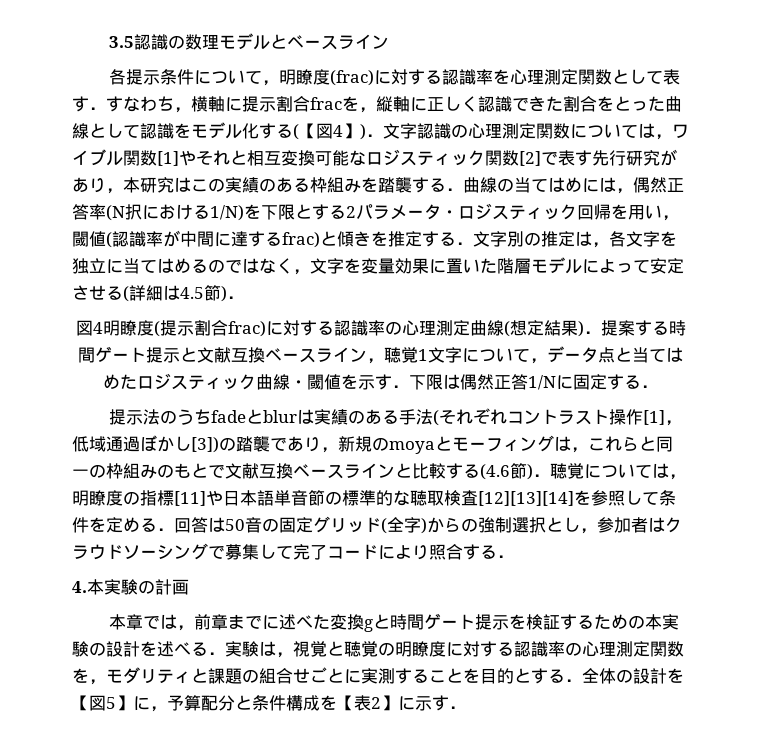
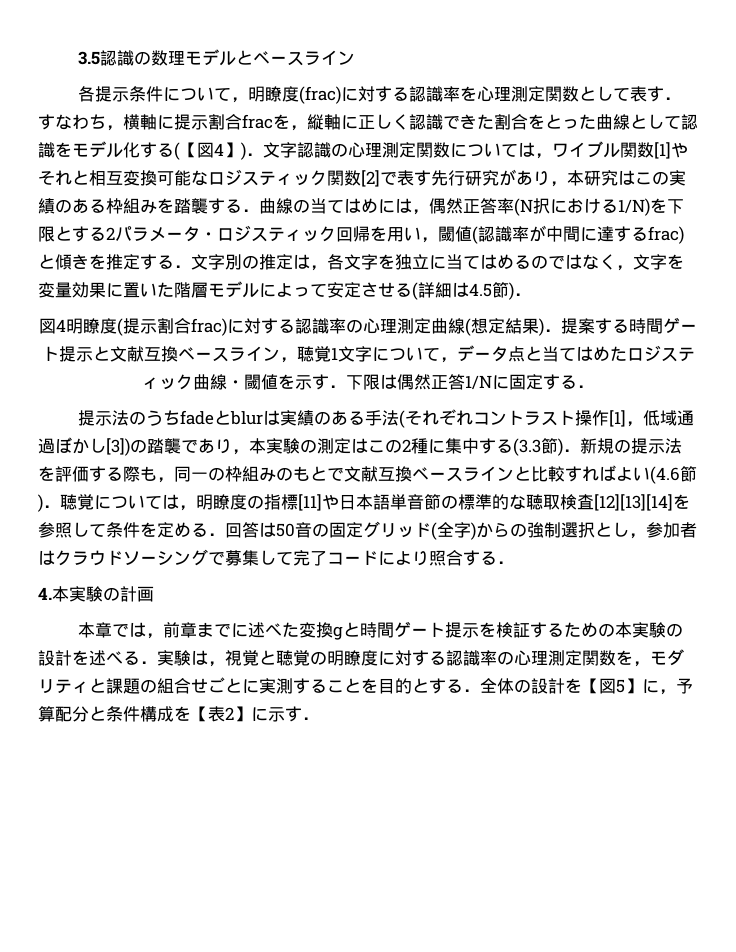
- 提示法のうちfadeとblurは実績のある手法(それぞれコントラスト操作[1]，低域通過ぼかし[3])の踏襲であり，新規のmoyaとモーフィングは，これらと同一の枠組みのもとで文献互換ベースラインと比較する(4.6節)．聴覚については，明瞭度の指標[11]や日本語単音節の標準的な聴取検査[12][13][14]を参照して条件を定める．回答は50音の固定グリッド(全字)からの強制選択とし，参加者はクラウドソーシングで募集して完了コードにより照合する．
+ 提示法のうちfadeとblurは実績のある手法(それぞれコントラスト操作[1]，低域通過ぼかし[3])の踏襲であり，本実験の測定はこの2種に集中する(3.3節)．新規の提示法を評価する際も，同一の枠組みのもとで文献互換ベースラインと比較すればよい(4.6節)．聴覚については，明瞭度の指標[11]や日本語単音節の標準的な聴取検査[12][13][14]を参照して条件を定める．回答は50音の固定グリッド(全字)からの強制選択とし，参加者はクラウドソーシングで募集して完了コードにより照合する．

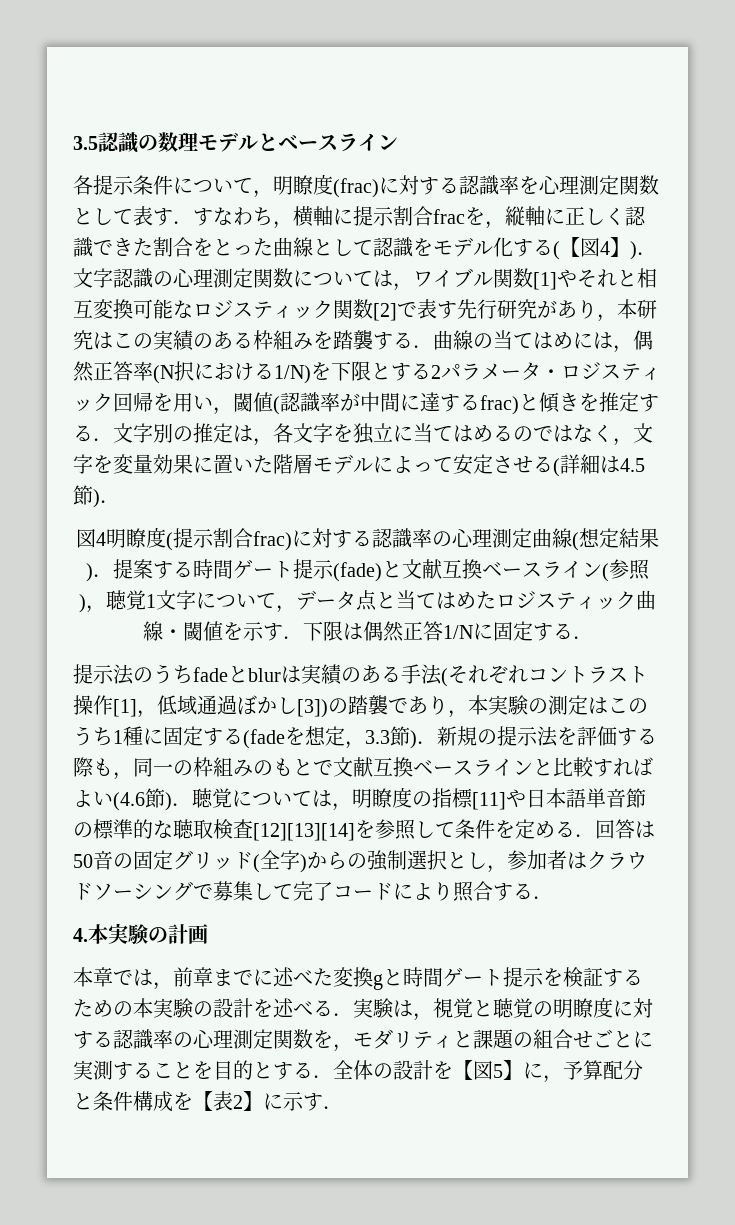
- 図4明瞭度(提示割合frac)に対する認識率の心理測定曲線(想定結果)．提案する時間ゲート提示と文献互換ベースライン，聴覚1文字について，データ点と当てはめたロジスティック曲線・閾値を示す．下限は偶然正答1/Nに固定する．
+ 図4明瞭度(提示割合frac)に対する認識率の心理測定曲線(想定結果)．提案する時間ゲート提示(fade)と文献互換ベースライン(参照)，聴覚1文字について，データ点と当てはめたロジスティック曲線・閾値を示す．下限は偶然正答1/Nに固定する．
- 提示法のうちfadeとblurは実績のある手法(それぞれコントラスト操作[1]，低域通過ぼかし[3])の踏襲であり，本実験の測定はこの2種に集中する(3.3節)．新規の提示法を評価する際も，同一の枠組みのもとで文献互換ベースラインと比較すればよい(4.6節)．聴覚については，明瞭度の指標[11]や日本語単音節の標準的な聴取検査[12][13][14]を参照して条件を定める．回答は50音の固定グリッド(全字)からの強制選択とし，参加者はクラウドソーシングで募集して完了コードにより照合する．
+ 提示法のうちfadeとblurは実績のある手法(それぞれコントラスト操作[1]，低域通過ぼかし[3])の踏襲であり，本実験の測定はこのうち1種に固定する(fadeを想定，3.3節)．新規の提示法を評価する際も，同一の枠組みのもとで文献互換ベースラインと比較すればよい(4.6節)．聴覚については，明瞭度の指標[11]や日本語単音節の標準的な聴取検査[12][13][14]を参照して条件を定める．回答は50音の固定グリッド(全字)からの強制選択とし，参加者はクラウドソーシングで募集して完了コードにより照合する．

